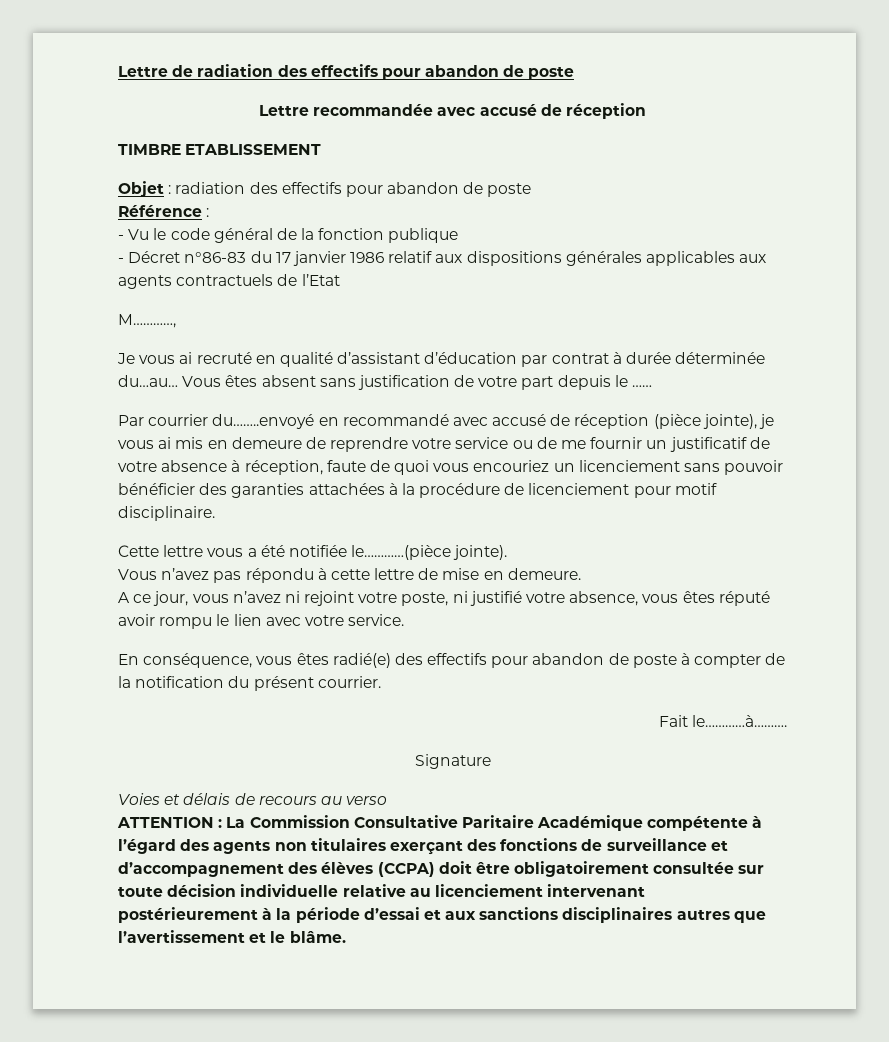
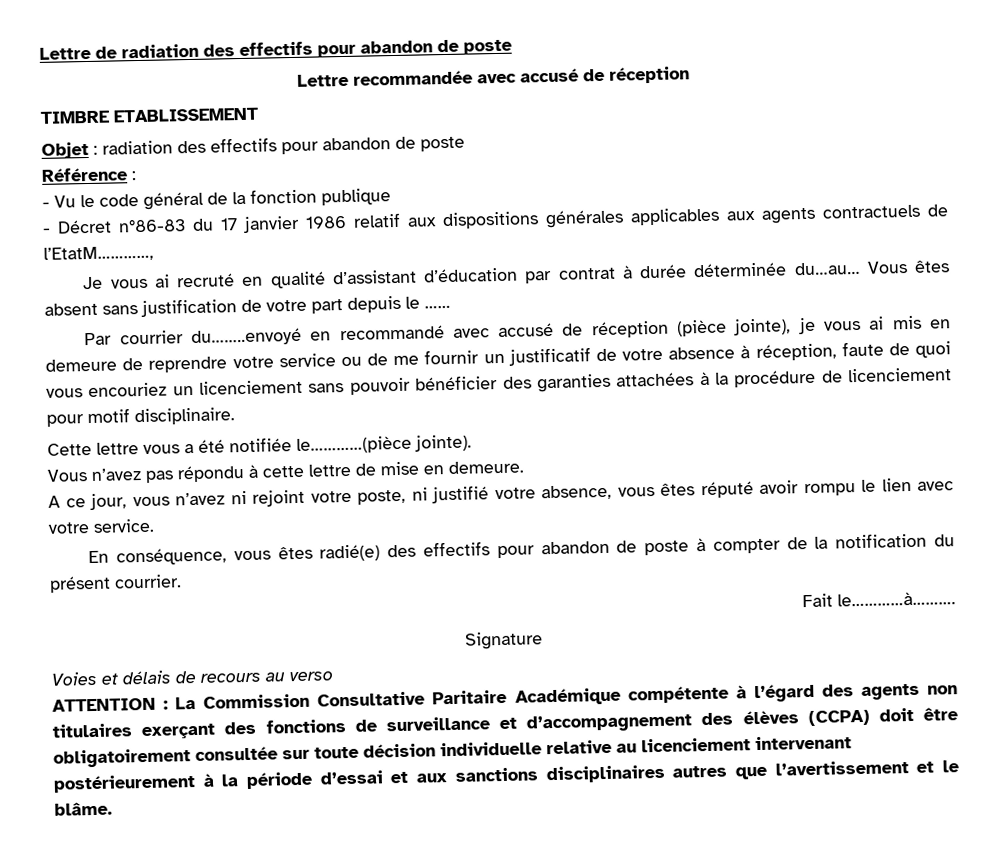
- - Décret n°86-83 du 17 janvier 1986 relatif aux dispositions générales applicables aux agents contractuels de l’Etat
- M…………,
+ - Décret n°86-83 du 17 janvier 1986 relatif aux dispositions générales applicables aux agents contractuels de l’EtatM…………,

